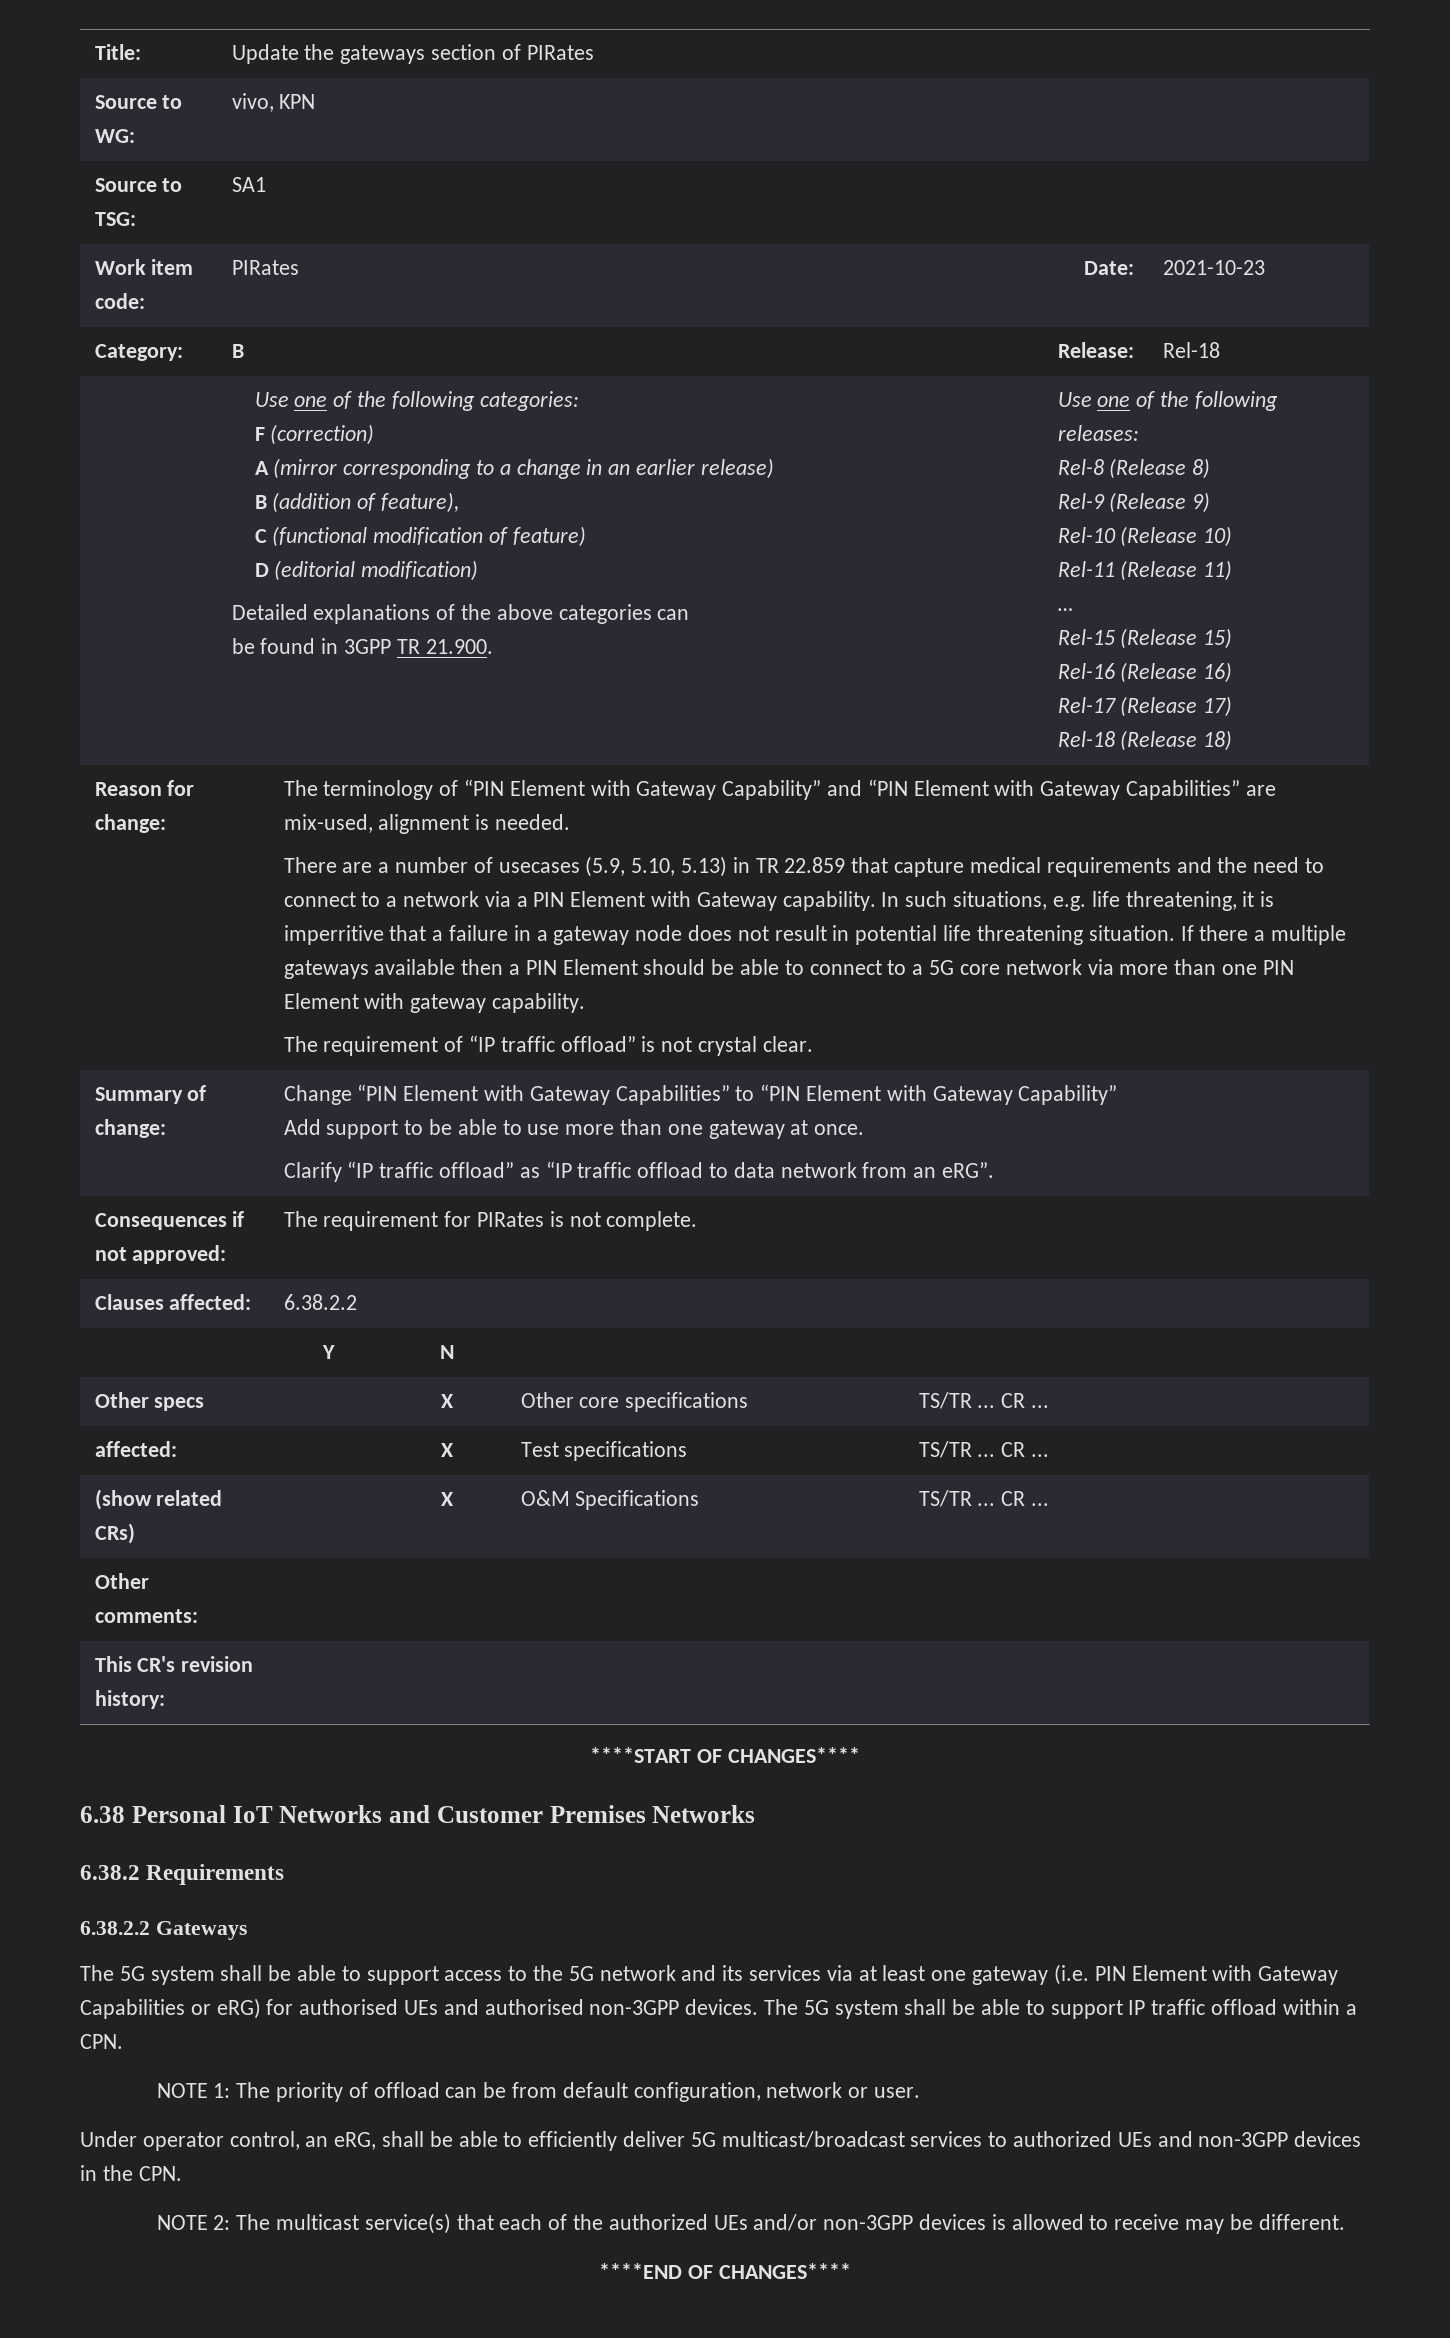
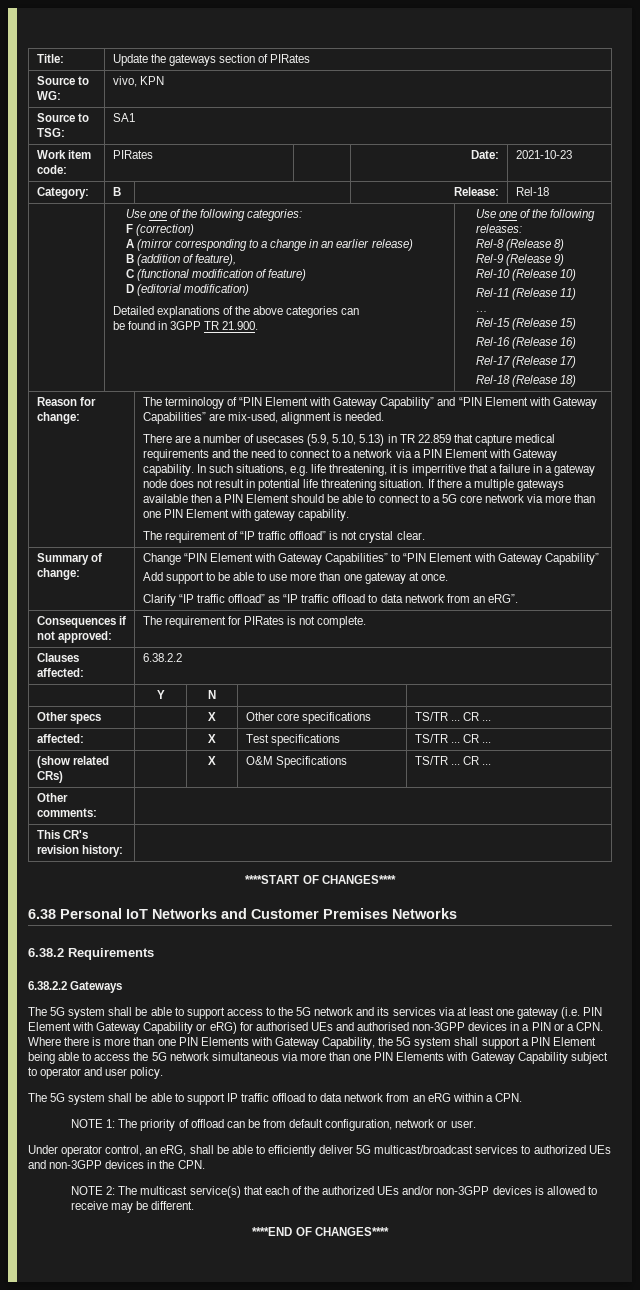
- The 5G system shall be able to support access to the 5G network and its services via at least one gateway (i.e. PIN Element with Gateway Capabilities or eRG) for authorised UEs and authorised non-3GPP devices. The 5G system shall be able to support IP traffic offload within a CPN.
+ The 5G system shall be able to support access to the 5G network and its services via at least one gateway (i.e. PIN Element with Gateway Capability or eRG) for authorised UEs and authorised non-3GPP devices in a PIN or a CPN. Where there is more than one PIN Elements with Gateway Capability, the 5G system shall support a PIN Element being able to access the 5G network simultaneous via more than one PIN Elements with Gateway Capability subject to operator and user policy.
+ The 5G system shall be able to support IP traffic offload to data network from an eRG within a CPN.

